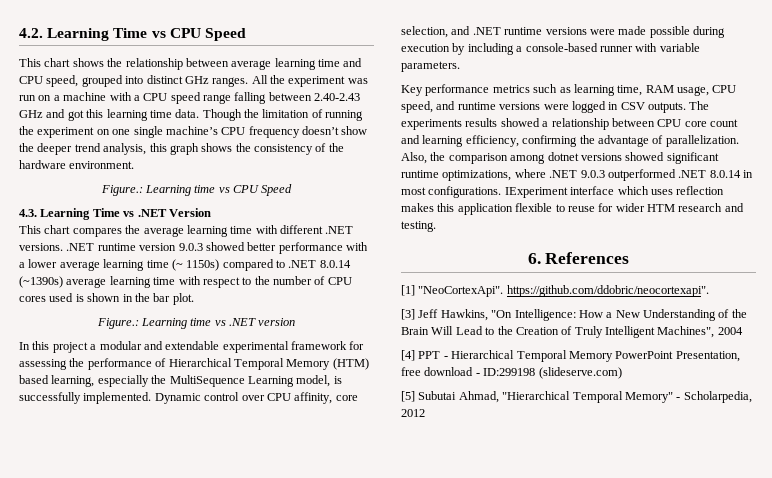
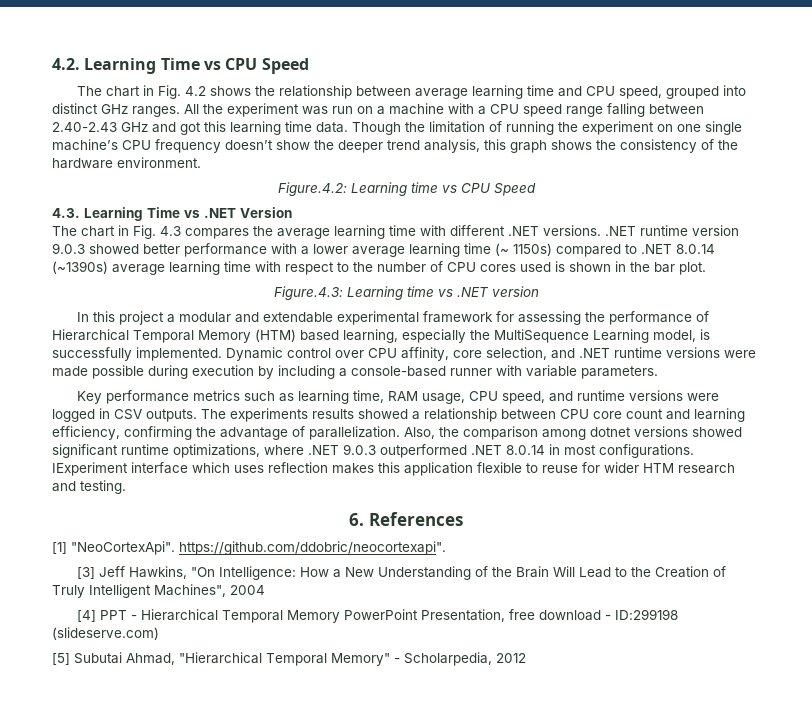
- This chart shows the relationship between average learning time and CPU speed, grouped into distinct GHz ranges.
+ The chart in Fig. 4.2 shows the relationship between average learning time and CPU speed, grouped into distinct GHz ranges.
- Figure.: Learning time vs CPU Speed
+ Figure.4.2: Learning time vs CPU Speed
- This chart compares the average learning time with different .NET versions. .NET runtime version 9.0.3 showed better performance with a lower average learning time (~ 1150s) compared to .NET 8.0.14 (~1390s) average learning time with respect to the number of CPU cores used is shown in the bar plot.
+ The chart in Fig. 4.3 compares the average learning time with different .NET versions. .NET runtime version 9.0.3 showed better performance with a lower average learning time (~ 1150s) compared to .NET 8.0.14 (~1390s) average learning time with respect to the number of CPU cores used is shown in the bar plot.
- Figure.: Learning time vs .NET version
+ Figure.4.3: Learning time vs .NET version

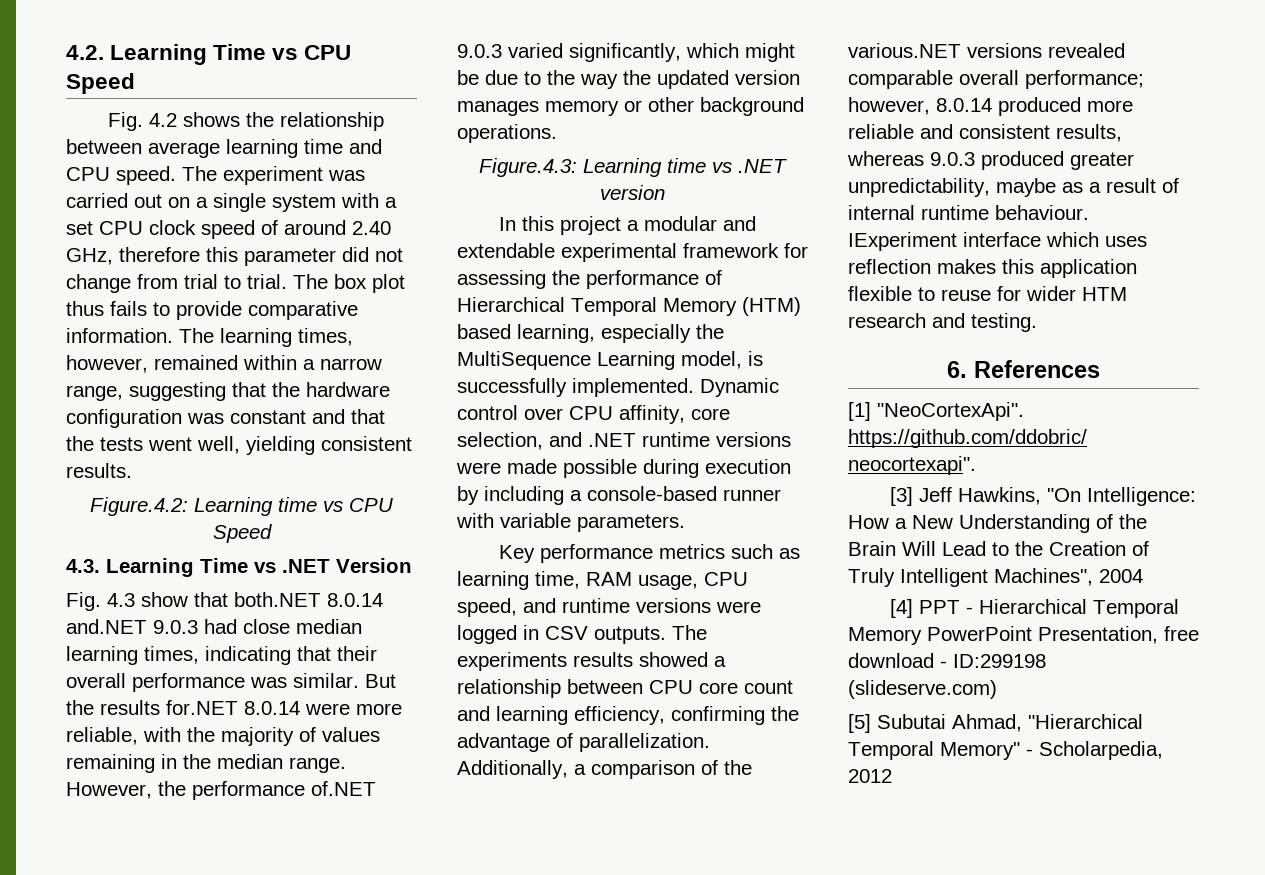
- The chart in Fig. 4.2 shows the relationship between average learning time and CPU speed, grouped into distinct GHz ranges. All the experiment was run on a machine with a CPU speed range falling between 2.40-2.43 GHz and got this learning time data. Though the limitation of running the experiment on one single machine’s CPU frequency doesn’t show the deeper trend analysis, this graph shows the consistency of the hardware environment.
+ Fig. 4.2 shows the relationship between average learning time and CPU speed. The experiment was carried out on a single system with a set CPU clock speed of around 2.40 GHz, therefore this parameter did not change from trial to trial. The box plot thus fails to provide comparative information. The learning times, however, remained within a narrow range, suggesting that the hardware configuration was constant and that the tests went well, yielding consistent results.
- The chart in Fig. 4.3 compares the average learning time with different .NET versions. .NET runtime version 9.0.3 showed better performance with a lower average learning time (~ 1150s) compared to .NET 8.0.14 (~1390s) average learning time with respect to the number of CPU cores used is shown in the bar plot.
+ Fig. 4.3 show that both.NET 8.0.14 and.NET 9.0.3 had close median learning times, indicating that their overall performance was similar. But the results for.NET 8.0.14 were more reliable, with the majority of values remaining in the median range. However, the performance of.NET 9.0.3 varied significantly, which might be due to the way the updated version manages memory or other background operations.
- Also, the comparison among dotnet versions showed significant runtime optimizations, where .NET 9.0.3 outperformed .NET 8.0.14 in most configurations.
+ Additionally, a comparison of the various.NET versions revealed comparable overall performance; however, 8.0.14 produced more reliable and consistent results, whereas 9.0.3 produced greater unpredictability, maybe as a result of internal runtime behaviour.

